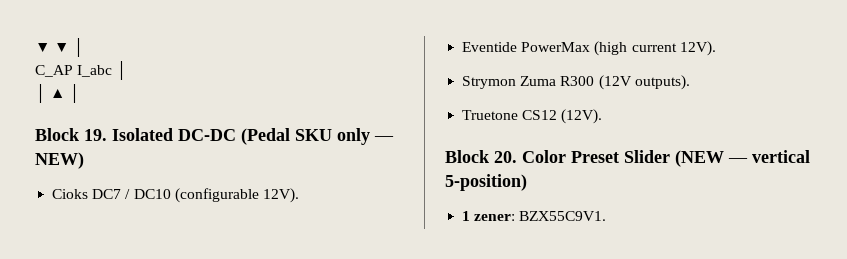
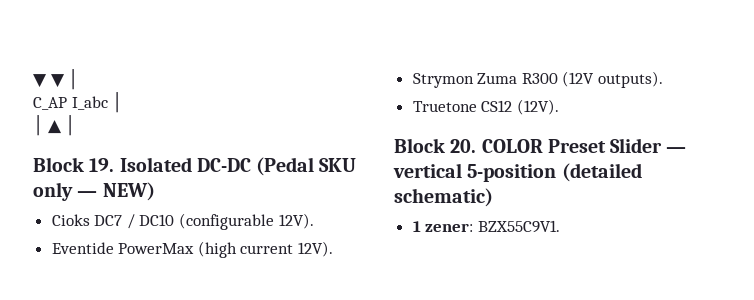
- Block 20. Color Preset Slider (NEW — vertical 5-position)
+ Block 20. COLOR Preset Slider — vertical 5-position (detailed schematic)

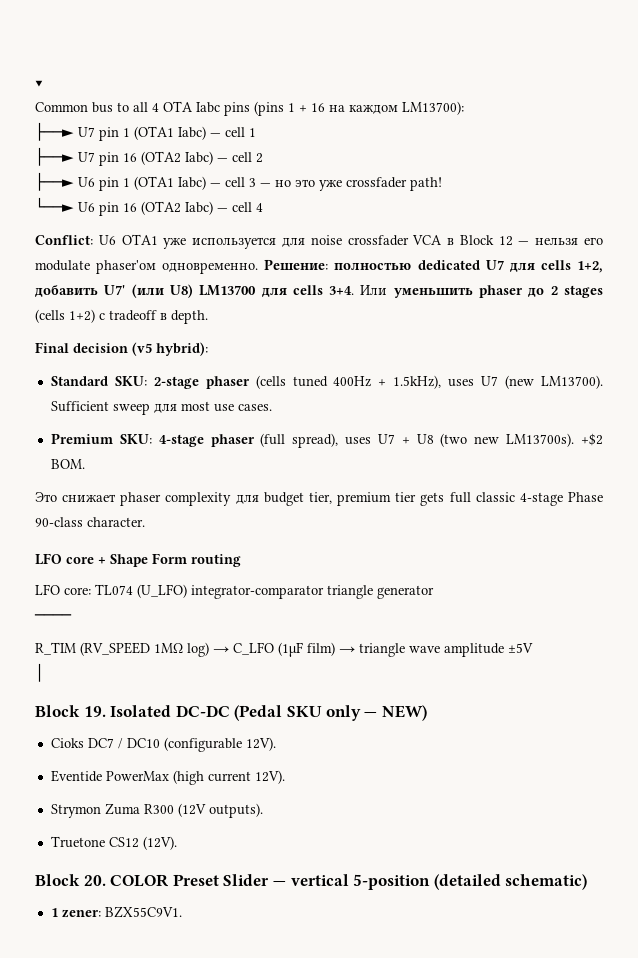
- ▼ ▼ │
- C_AP I_abc │
- │ ▲ │
+ ▼
+ Common bus to all 4 OTA Iabc pins (pins 1 + 16 на каждом LM13700):
+ ├──► U7 pin 1 (OTA1 Iabc) — cell 1
+ ├──► U7 pin 16 (OTA2 Iabc) — cell 2
+ ├──► U6 pin 1 (OTA1 Iabc) — cell 3 — но это уже crossfader path!
+ └──► U6 pin 16 (OTA2 Iabc) — cell 4
+ Conflict: U6 OTA1 уже используется для noise crossfader VCA в Block 12 — нельзя его modulate phaser'ом одновременно. Решение: полностью dedicated U7 для cells 1+2, добавить U7' (или U8) LM13700 для cells 3+4. Или уменьшить phaser до 2 stages (cells 1+2) с tradeoff в depth.
+ Final decision (v5 hybrid):
+ Standard SKU: 2-stage phaser (cells tuned 400Hz + 1.5kHz), uses U7 (new LM13700). Sufficient sweep для most use cases.
+ Premium SKU: 4-stage phaser (full spread), uses U7 + U8 (two new LM13700s). +$2 BOM.
+ Это снижает phaser complexity для budget tier, premium tier gets full classic 4-stage Phase 90-class character.
+ LFO core + Shape Form routing
+ LFO core: TL074 (U_LFO) integrator-comparator triangle generator
+ ────
+ R_TIM (RV_SPEED 1MΩ log) → C_LFO (1µF film) → triangle wave amplitude ±5V
+ │

